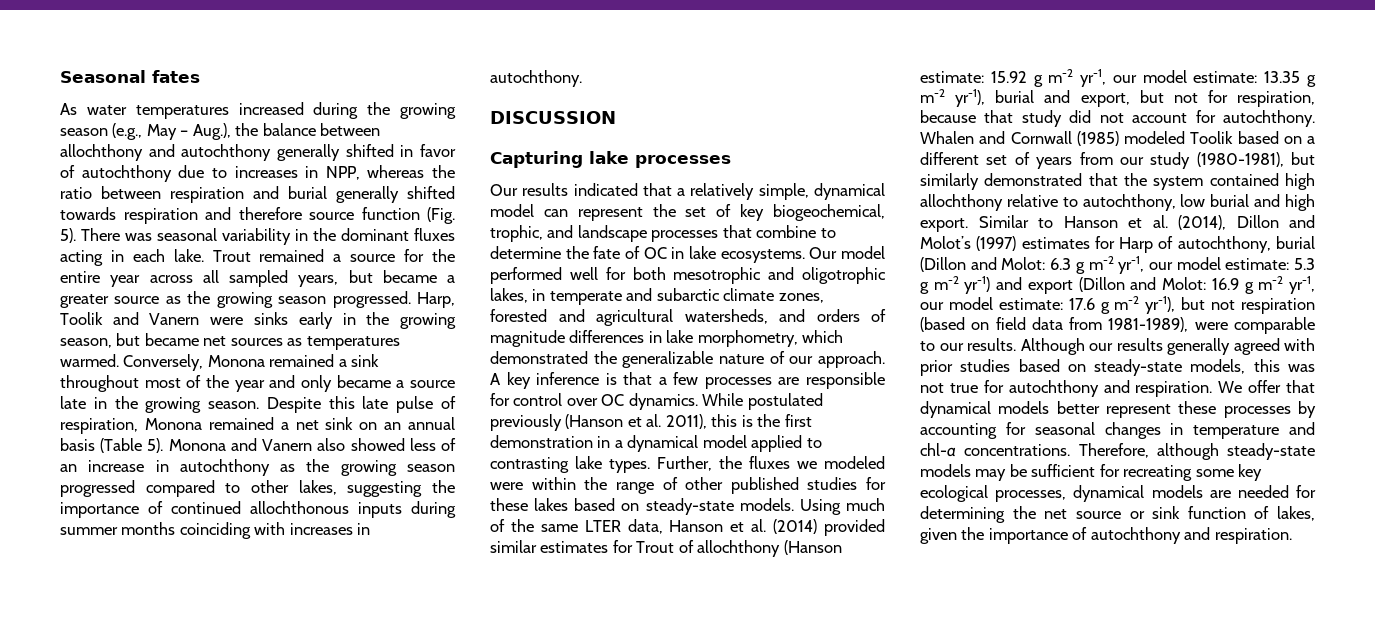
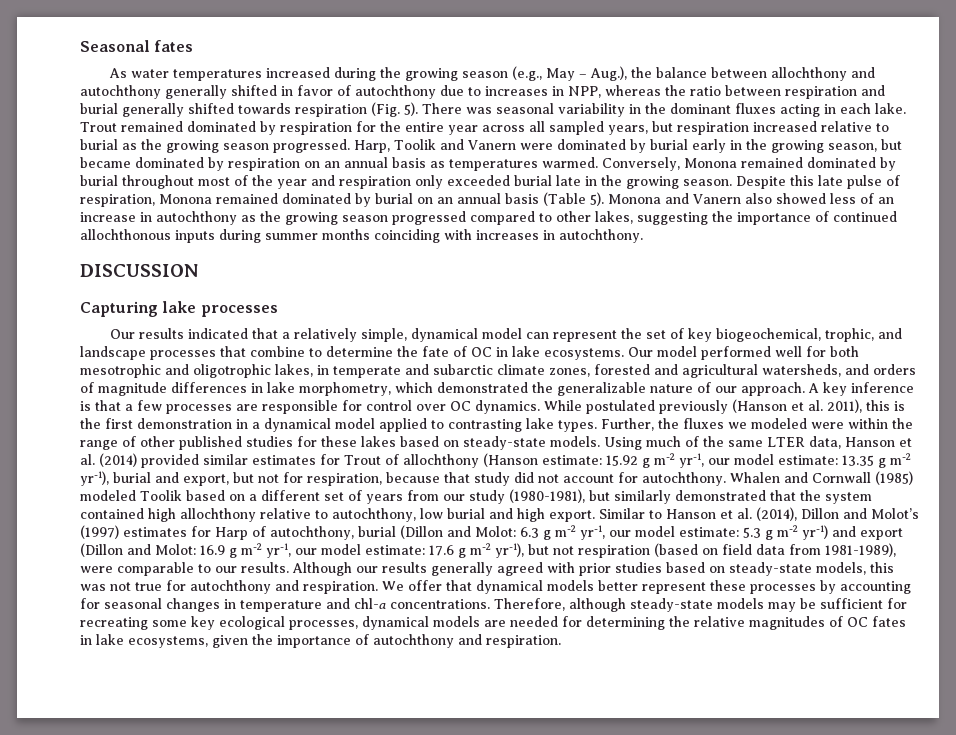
- As water temperatures increased during the growing season (e.g., May – Aug.), the balance between allochthony and autochthony generally shifted in favor of autochthony due to increases in NPP, whereas the ratio between respiration and burial generally shifted towards respiration and therefore source function (Fig. 5).
+ As water temperatures increased during the growing season (e.g., May – Aug.), the balance between allochthony and autochthony generally shifted in favor of autochthony due to increases in NPP, whereas the ratio between respiration and burial generally shifted towards respiration (Fig. 5).
- Trout remained a source for the entire year across all sampled years, but became a greater source as the growing season progressed.
+ Trout remained dominated by respiration for the entire year across all sampled years, but respiration increased relative to burial as the growing season progressed.
- Harp, Toolik and Vanern were sinks early in the growing season, but became net sources as temperatures warmed.
+ Harp, Toolik and Vanern were dominated by burial early in the growing season, but became dominated by respiration on an annual basis as temperatures warmed.
- Conversely, Monona remained a sink throughout most of the year and only became a source late in the growing season.
+ Conversely, Monona remained dominated by burial throughout most of the year and respiration only exceeded burial late in the growing season.
- Despite this late pulse of respiration, Monona remained a net sink on an annual basis (Table 5).
+ Despite this late pulse of respiration, Monona remained dominated by burial on an annual basis (Table 5).
- Therefore, although steady-state models may be sufficient for recreating some key ecological processes, dynamical models are needed for determining the net source or sink function of lakes, given the importance of autochthony and respiration.
+ Therefore, although steady-state models may be sufficient for recreating some key ecological processes, dynamical models are needed for determining the relative magnitudes of OC fates in lake ecosystems, given the importance of autochthony and respiration.

